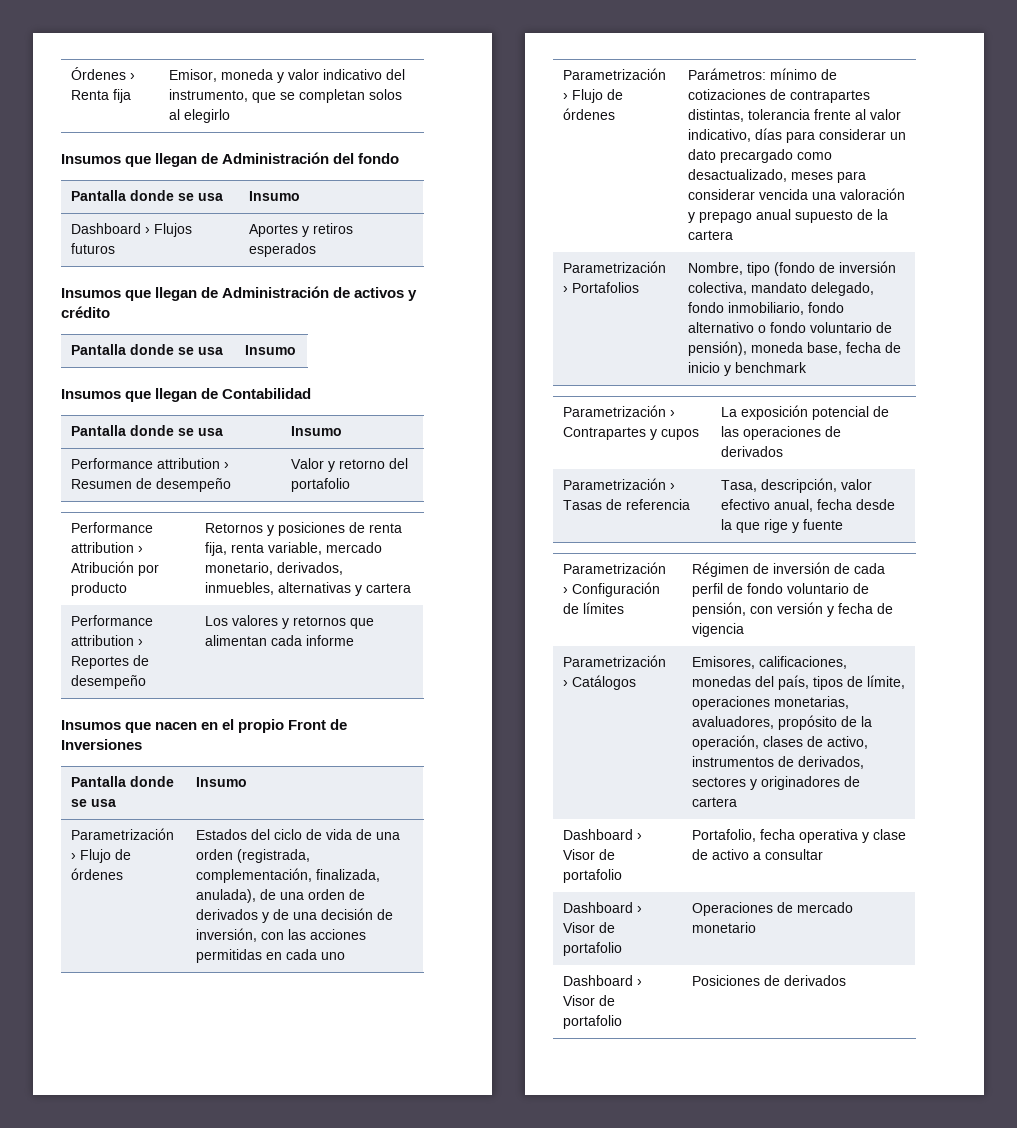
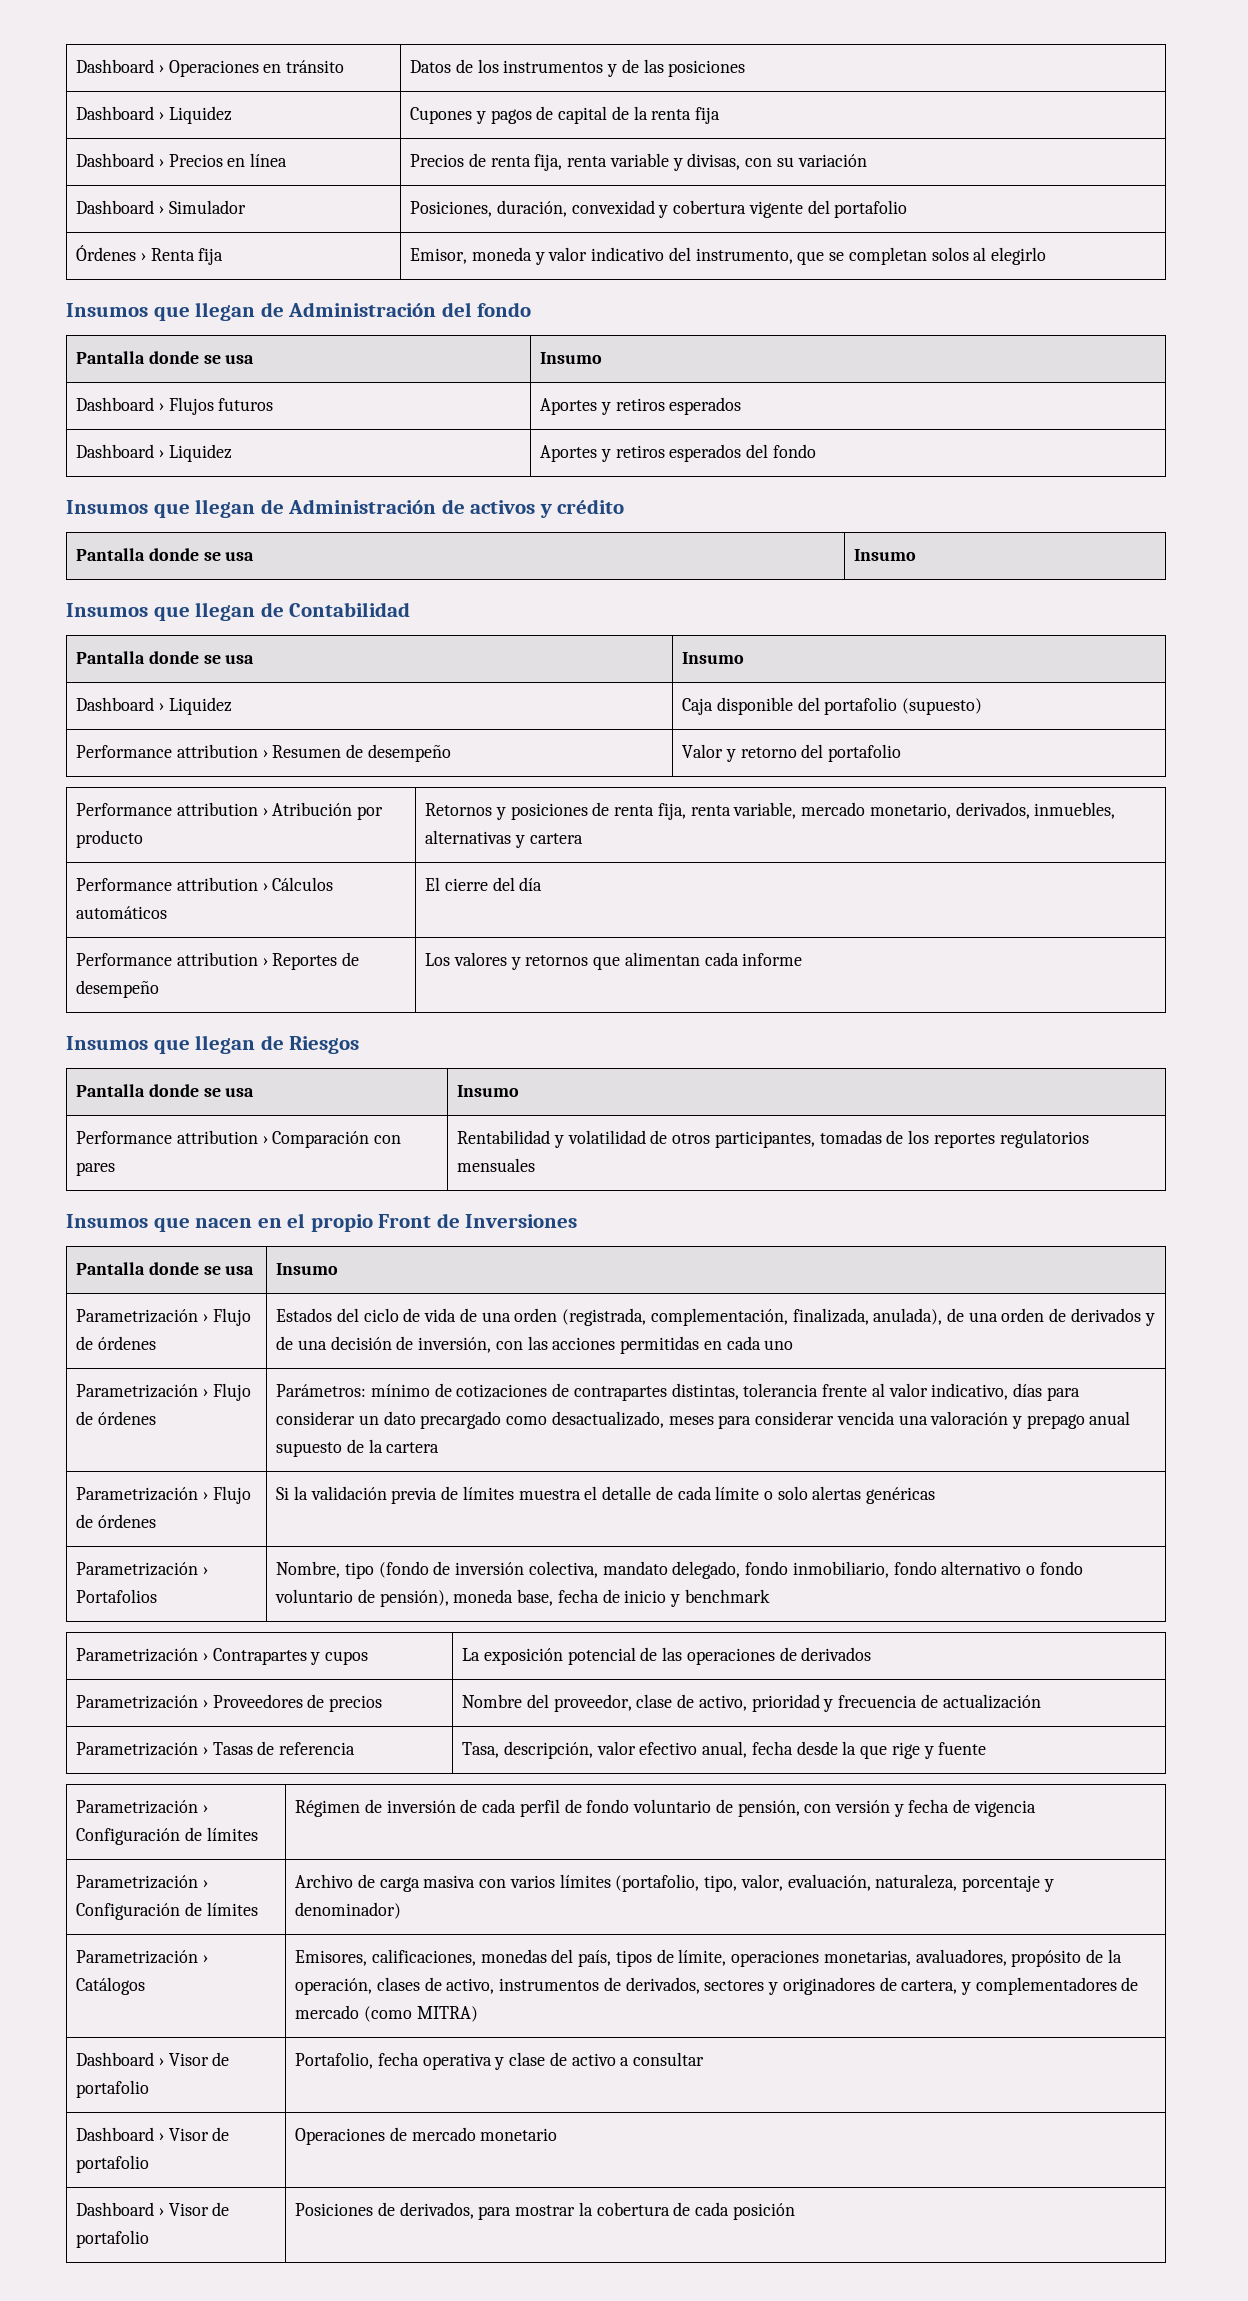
+ Dashboard › Operaciones en tránsito | Datos de los instrumentos y de las posiciones
+ Dashboard › Liquidez | Cupones y pagos de capital de la renta fija
+ Dashboard › Precios en línea | Precios de renta fija, renta variable y divisas, con su variación
+ Dashboard › Simulador | Posiciones, duración, convexidad y cobertura vigente del portafolio
+ Dashboard › Liquidez | Aportes y retiros esperados del fondo
+ Dashboard › Liquidez | Caja disponible del portafolio (supuesto)
+ Performance attribution › Cálculos automáticos | El cierre del día
+ Insumos que llegan de Riesgos
+ Pantalla donde se usa | Insumo
+ Performance attribution › Comparación con pares | Rentabilidad y volatilidad de otros participantes, tomadas de los reportes regulatorios mensuales
+ Parametrización › Flujo de órdenes | Si la validación previa de límites muestra el detalle de cada límite o solo alertas genéricas
+ Parametrización › Proveedores de precios | Nombre del proveedor, clase de activo, prioridad y frecuencia de actualización
+ Parametrización › Configuración de límites | Archivo de carga masiva con varios límites (portafolio, tipo, valor, evaluación, naturaleza, porcentaje y denominador)
- Parametrización › Catálogos | Emisores, calificaciones, monedas del país, tipos de límite, operaciones monetarias, avaluadores, propósito de la operación, clases de activo, instrumentos de derivados, sectores y originadores de cartera
+ Parametrización › Catálogos | Emisores, calificaciones, monedas del país, tipos de límite, operaciones monetarias, avaluadores, propósito de la operación, clases de activo, instrumentos de derivados, sectores y originadores de cartera, y complementadores de mercado (como MITRA)
- Dashboard › Visor de portafolio | Posiciones de derivados
+ Dashboard › Visor de portafolio | Posiciones de derivados, para mostrar la cobertura de cada posición

